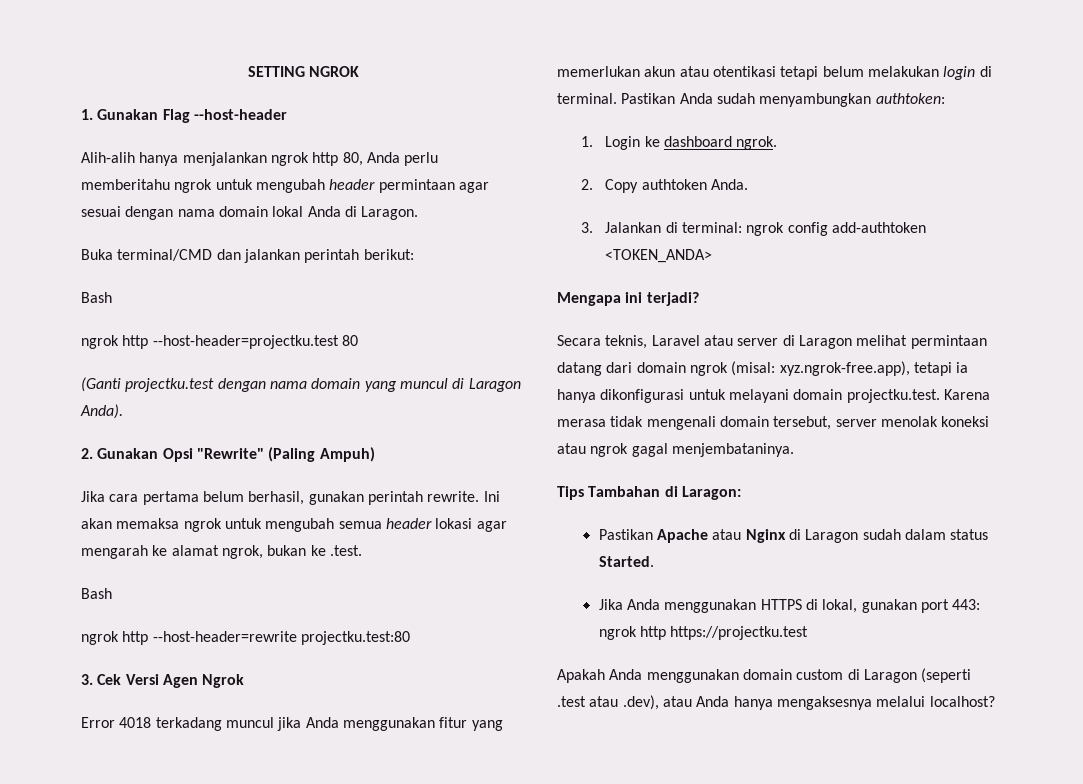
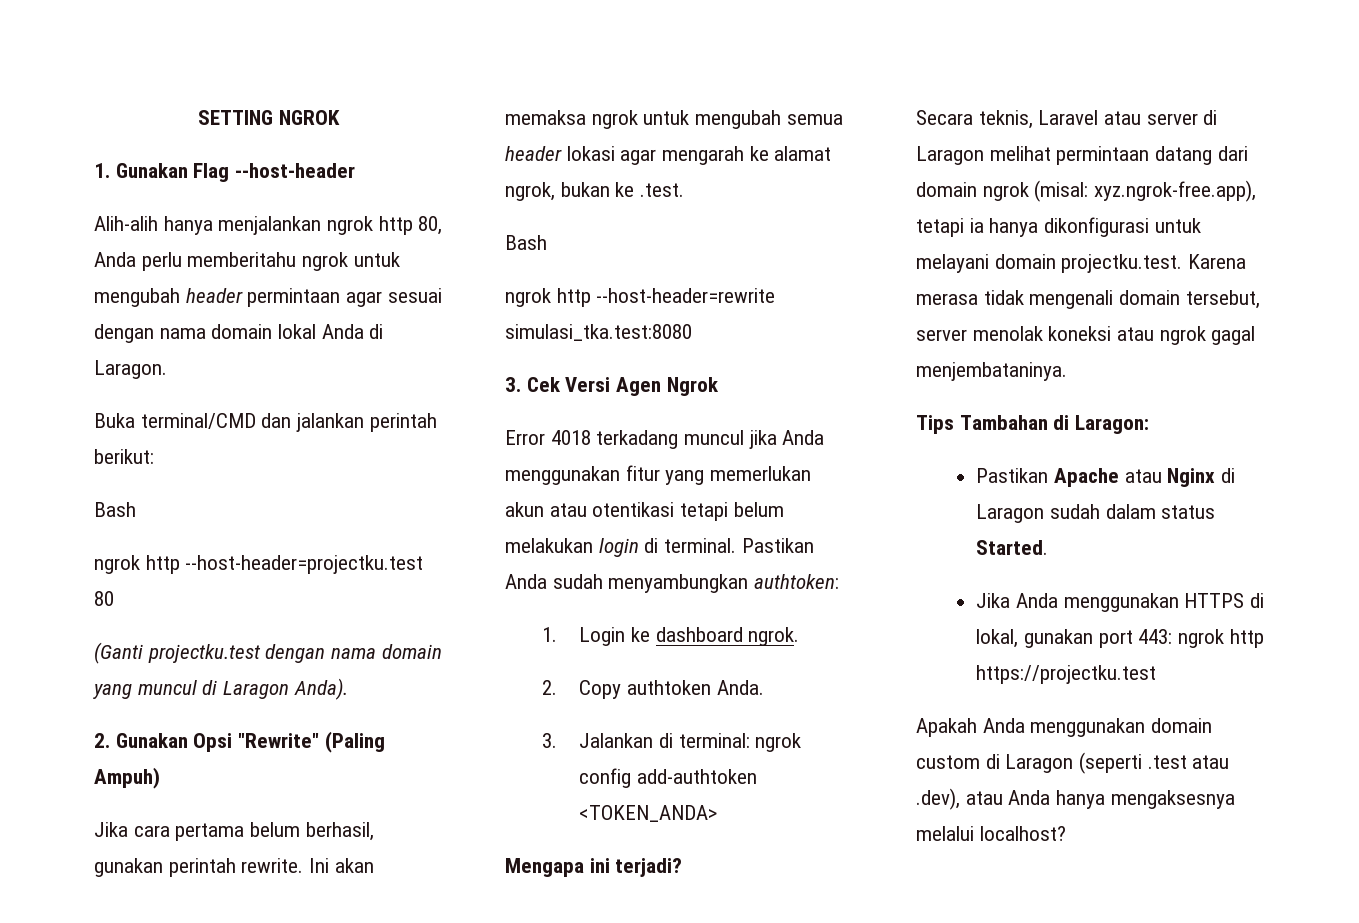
- ngrok http --host-header=rewrite projectku.test:80
+ ngrok http --host-header=rewrite simulasi_tka.test:8080

